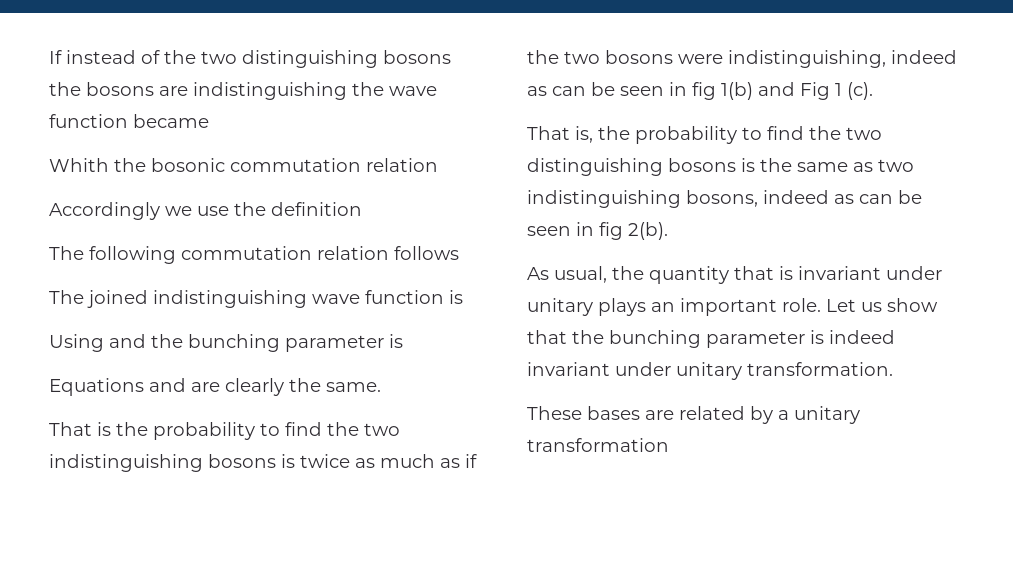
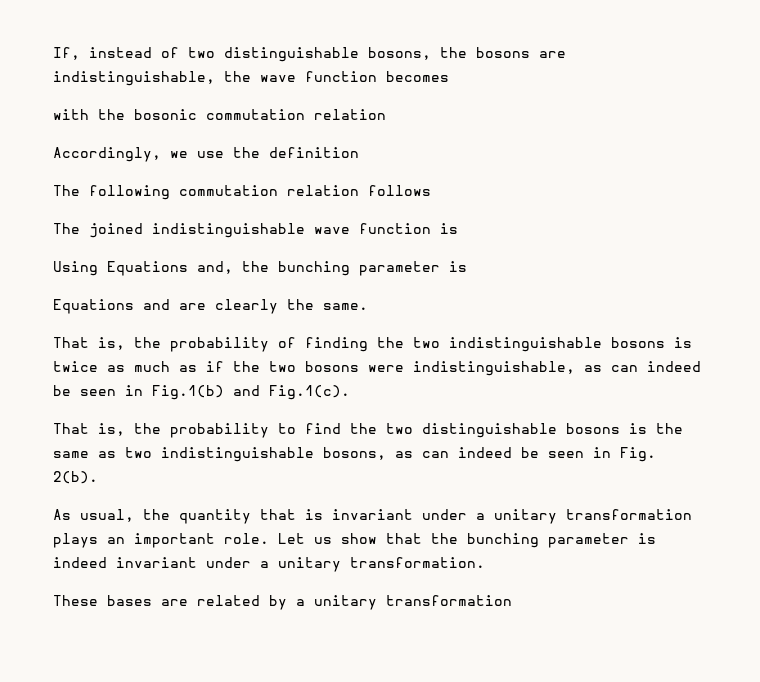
- If instead of the two distinguishing bosons the bosons are indistinguishing the wave function became
- Whith the bosonic commutation relation
+ If, instead of two distinguishable bosons, the bosons are indistinguishable, the wave function becomes
+ with the bosonic commutation relation
- Accordingly we use the definition
+ Accordingly, we use the definition
- The joined indistinguishing wave function is
+ The joined indistinguishable wave function is
- Using and the bunching parameter is
+ Using Equations and, the bunching parameter is
- That is the probability to find the two indistinguishing bosons is twice as much as if the two bosons were indistinguishing, indeed as can be seen in fig 1(b) and Fig 1 (c).
+ That is, the probability of finding the two indistinguishable bosons is twice as much as if the two bosons were indistinguishable, as can indeed be seen in Fig.1(b) and Fig.1(c).
- That is, the probability to find the two distinguishing bosons is the same as two indistinguishing bosons, indeed as can be seen in fig 2(b).
+ That is, the probability to find the two distinguishable bosons is the same as two indistinguishable bosons, as can indeed be seen in Fig. 2(b).
- As usual, the quantity that is invariant under unitary plays an important role.
+ As usual, the quantity that is invariant under a unitary transformation plays an important role.
- Let us show that the bunching parameter is indeed invariant under unitary transformation.
+ Let us show that the bunching parameter is indeed invariant under a unitary transformation.

